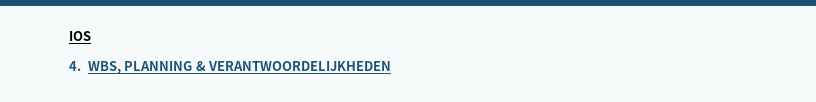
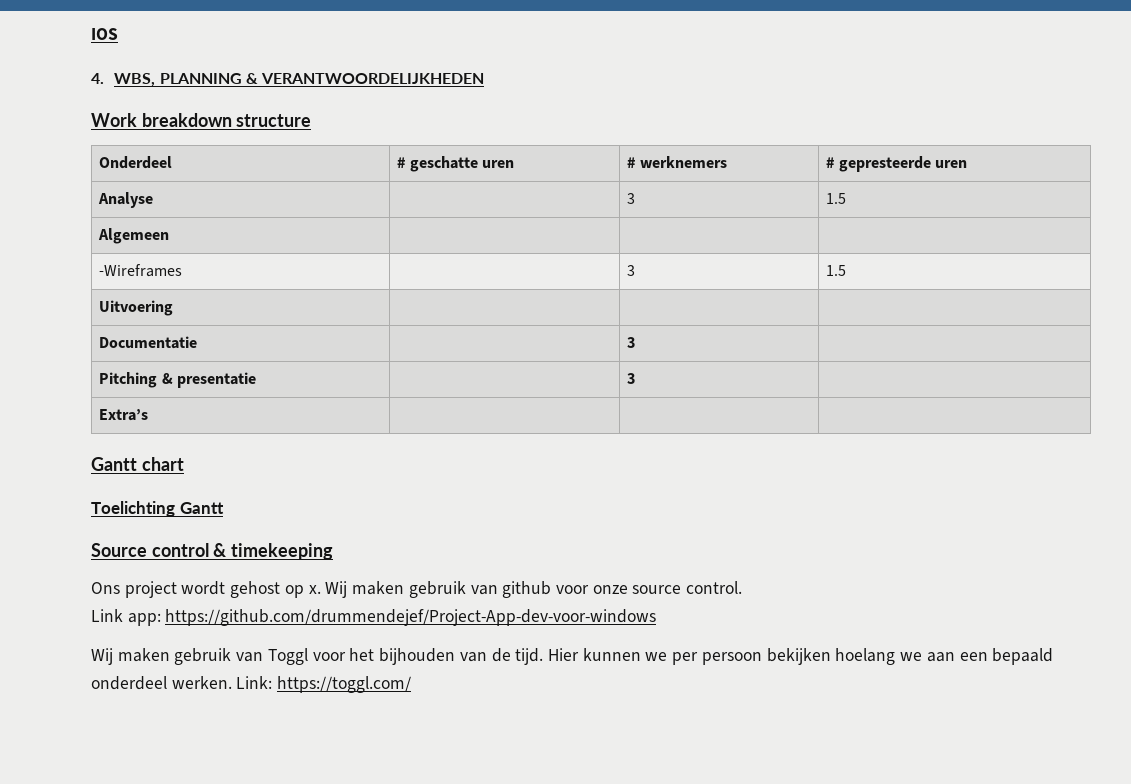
+ Work breakdown structure
+ Onderdeel | # geschatte uren | # werknemers | # gepresteerde uren
+ Analyse | | 3 | 1.5
+ Algemeen | | |
+ -Wireframes | | 3 | 1.5
+ Uitvoering | | |
+ Documentatie | | 3 |
+ Pitching & presentatie | | 3 |
+ Extra’s | | |
+ Gantt chart
+ Toelichting Gantt
+ Source control & timekeeping
+ Ons project wordt gehost op x. Wij maken gebruik van github voor onze source control.
+ Link app: https://github.com/drummendejef/Project-App-dev-voor-windows
+ Wij maken gebruik van Toggl voor het bijhouden van de tijd. Hier kunnen we per persoon bekijken hoelang we aan een bepaald onderdeel werken. Link: https://toggl.com/

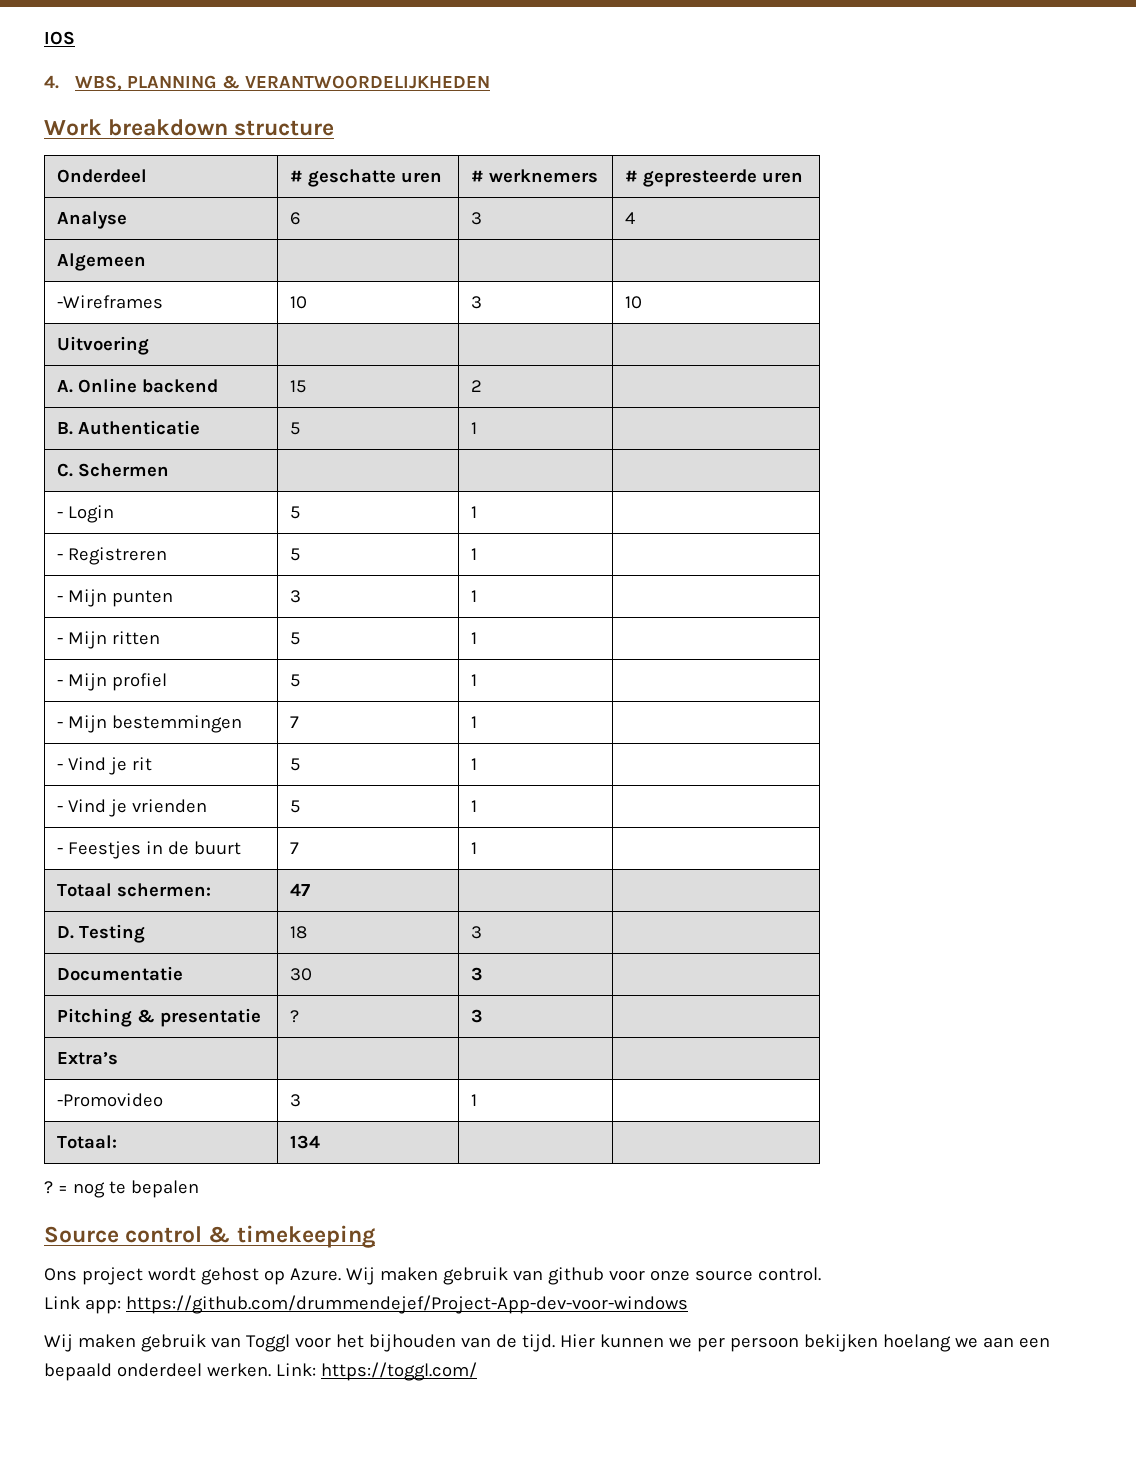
- Analyse | | 3 | 1.5
+ Analyse | 6 | 3 | 4
- -Wireframes | | 3 | 1.5
+ -Wireframes | 10 | 3 | 10
+ A. Online backend | 15 | 2 |
+ B. Authenticatie | 5 | 1 |
+ C. Schermen | | |
+ - Login | 5 | 1 |
+ - Registreren | 5 | 1 |
+ - Mijn punten | 3 | 1 |
+ - Mijn ritten | 5 | 1 |
+ - Mijn profiel | 5 | 1 |
+ - Mijn bestemmingen | 7 | 1 |
+ - Vind je rit | 5 | 1 |
+ - Vind je vrienden | 5 | 1 |
+ - Feestjes in de buurt | 7 | 1 |
+ Totaal schermen: | 47 | |
+ D. Testing | 18 | 3 |
- Documentatie | | 3 |
+ Documentatie | 30 | 3 |
- Pitching & presentatie | | 3 |
+ Pitching & presentatie | ? | 3 |
- Gantt chart
- Toelichting Gantt
+ -Promovideo | 3 | 1 |
+ Totaal: | 134 | |
+ ? = nog te bepalen
- Ons project wordt gehost op x.
+ Ons project wordt gehost op Azure.

